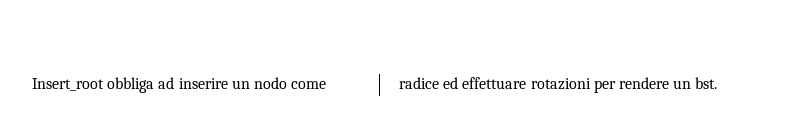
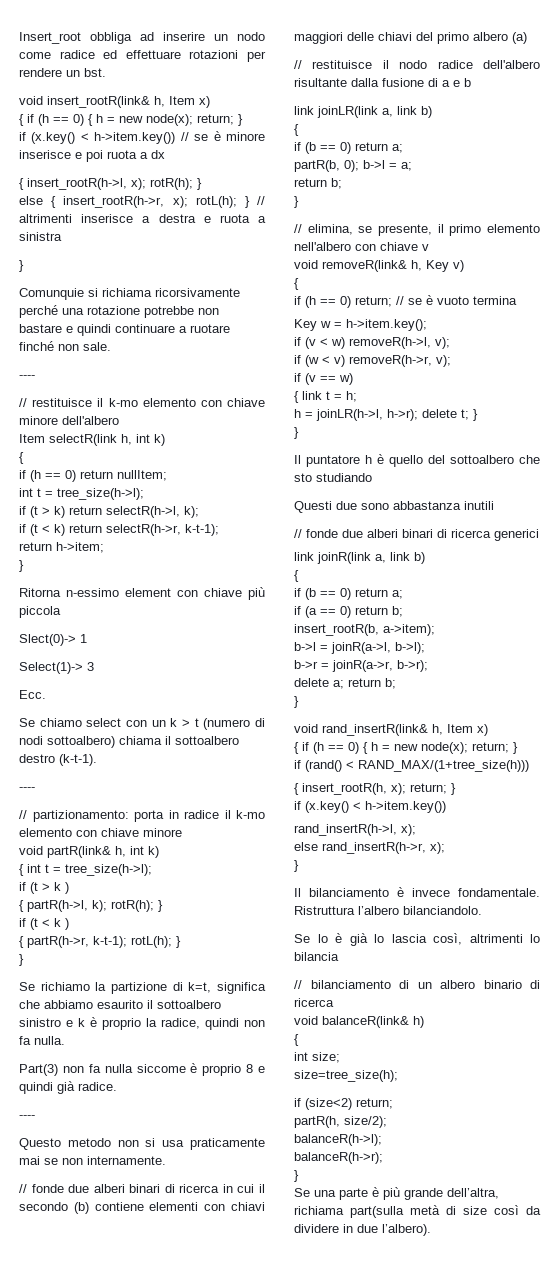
+ void insert_rootR(link& h, Item x)
+ { if (h == 0) { h = new node(x); return; }
+ if (x.key() < h->item.key()) // se è minore inserisce e poi ruota a dx
+ { insert_rootR(h->l, x); rotR(h); }
+ else { insert_rootR(h->r, x); rotL(h); } // altrimenti inserisce a destra e ruota a sinistra
+ }
+ Comunquie si richiama ricorsivamente perché una rotazione potrebbe non bastare e quindi continuare a ruotare finché non sale.
+ ----
+ // restituisce il k-mo elemento con chiave minore dell'albero
+ Item selectR(link h, int k)
+ {
+ if (h == 0) return nullItem;
+ int t = tree_size(h->l);
+ if (t > k) return selectR(h->l, k);
+ if (t < k) return selectR(h->r, k-t-1);
+ return h->item;
+ }
+ Ritorna n-essimo element con chiave più piccola
+ Slect(0)-> 1
+ Select(1)-> 3
+ Ecc.
+ Se chiamo select con un k > t (numero di nodi sottoalbero) chiama il sottoalbero destro (k-t-1).
+ ----
+ // partizionamento: porta in radice il k-mo elemento con chiave minore
+ void partR(link& h, int k)
+ { int t = tree_size(h->l);
+ if (t > k )
+ { partR(h->l, k); rotR(h); }
+ if (t < k )
+ { partR(h->r, k-t-1); rotL(h); }
+ }
+ Se richiamo la partizione di k=t, significa che abbiamo esaurito il sottoalbero sinistro e k è proprio la radice, quindi non fa nulla.
+ Part(3) non fa nulla siccome è proprio 8 e quindi già radice.
+ ----
+ Questo metodo non si usa praticamente mai se non internamente.
+ // fonde due alberi binari di ricerca in cui il secondo (b) contiene elementi con chiavi maggiori delle chiavi del primo albero (a)
+ // restituisce il nodo radice dell'albero risultante dalla fusione di a e b
+ link joinLR(link a, link b)
+ {
+ if (b == 0) return a;
+ partR(b, 0); b->l = a;
+ return b;
+ }
+ // elimina, se presente, il primo elemento nell'albero con chiave v
+ void removeR(link& h, Key v)
+ {
+ if (h == 0) return; // se è vuoto termina
+ Key w = h->item.key();
+ if (v < w) removeR(h->l, v);
+ if (w < v) removeR(h->r, v);
+ if (v == w)
+ { link t = h;
+ h = joinLR(h->l, h->r); delete t; }
+ }
+ Il puntatore h è quello del sottoalbero che sto studiando
+ Questi due sono abbastanza inutili
+ // fonde due alberi binari di ricerca generici
+ link joinR(link a, link b)
+ {
+ if (b == 0) return a;
+ if (a == 0) return b;
+ insert_rootR(b, a->item);
+ b->l = joinR(a->l, b->l);
+ b->r = joinR(a->r, b->r);
+ delete a; return b;
+ }
+ void rand_insertR(link& h, Item x)
+ { if (h == 0) { h = new node(x); return; }
+ if (rand() < RAND_MAX/(1+tree_size(h)))
+ { insert_rootR(h, x); return; }
+ if (x.key() < h->item.key())
+ rand_insertR(h->l, x);
+ else rand_insertR(h->r, x);
+ }
+ Il bilanciamento è invece fondamentale. Ristruttura l’albero bilanciandolo.
+ Se lo è già lo lascia così, altrimenti lo bilancia
+ // bilanciamento di un albero binario di ricerca
+ void balanceR(link& h)
+ {
+ int size;
+ size=tree_size(h);
+ if (size<2) return;
+ partR(h, size/2);
+ balanceR(h->l);
+ balanceR(h->r);
+ }
+ Se una parte è più grande dell’altra, richiama part(sulla metà di size così da dividere in due l’albero).

